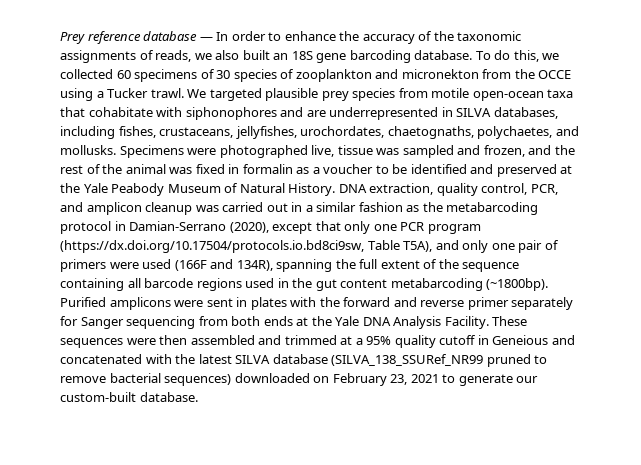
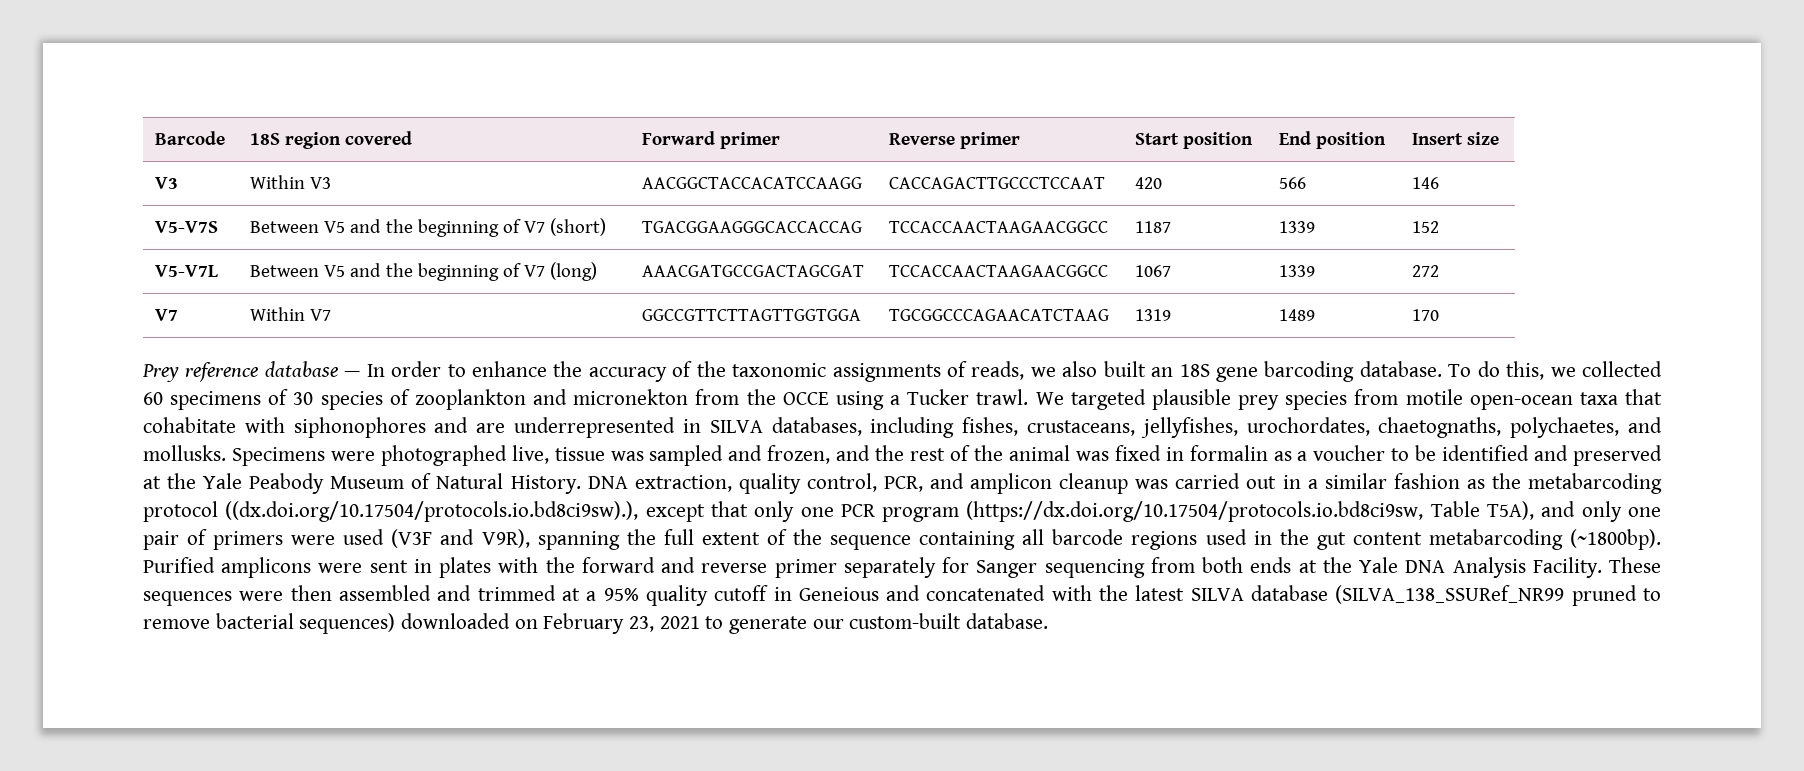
+ Barcode | 18S region covered | Forward primer | Reverse primer | Start position | End position | Insert size
+ V3 | Within V3 | AACGGCTACCACATCCAAGG | CACCAGACTTGCCCTCCAAT | 420 | 566 | 146
+ V5-V7S | Between V5 and the beginning of V7 (short) | TGACGGAAGGGCACCACCAG | TCCACCAACTAAGAACGGCC | 1187 | 1339 | 152
+ V5-V7L | Between V5 and the beginning of V7 (long) | AAACGATGCCGACTAGCGAT | TCCACCAACTAAGAACGGCC | 1067 | 1339 | 272
+ V7 | Within V7 | GGCCGTTCTTAGTTGGTGGA | TGCGGCCCAGAACATCTAAG | 1319 | 1489 | 170
- DNA extraction, quality control, PCR, and amplicon cleanup was carried out in a similar fashion as the metabarcoding protocol in Damian-Serrano (2020), except that only one PCR program (https://dx.doi.org/10.17504/protocols.io.bd8ci9sw, Table T5A), and only one pair of primers were used (166F and 134R), spanning the full extent of the sequence containing all barcode regions used in the gut content metabarcoding (~1800bp).
+ DNA extraction, quality control, PCR, and amplicon cleanup was carried out in a similar fashion as the metabarcoding protocol ((dx.doi.org/10.17504/protocols.io.bd8ci9sw).), except that only one PCR program (https://dx.doi.org/10.17504/protocols.io.bd8ci9sw, Table T5A), and only one pair of primers were used (V3F and V9R), spanning the full extent of the sequence containing all barcode regions used in the gut content metabarcoding (~1800bp).

